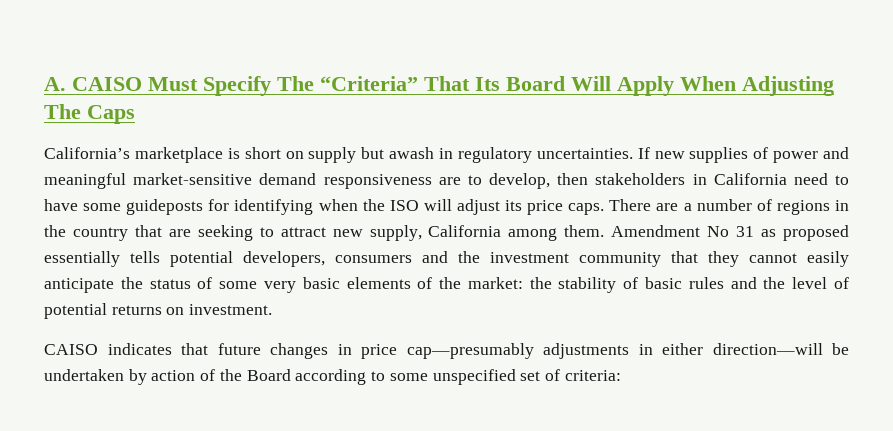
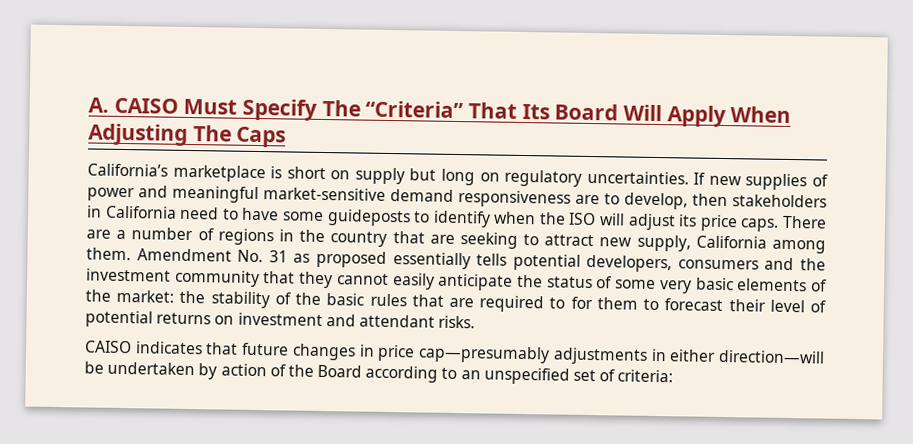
- California’s marketplace is short on supply but awash in regulatory uncertainties.
+ California’s marketplace is short on supply but long on regulatory uncertainties.
- If new supplies of power and meaningful market-sensitive demand responsiveness are to develop, then stakeholders in California need to have some guideposts for identifying when the ISO will adjust its price caps.
+ If new supplies of power and meaningful market-sensitive demand responsiveness are to develop, then stakeholders in California need to have some guideposts to identify when the ISO will adjust its price caps.
- Amendment No 31 as proposed essentially tells potential developers, consumers and the investment community that they cannot easily anticipate the status of some very basic elements of the market: the stability of basic rules and the level of potential returns on investment.
+ Amendment No. 31 as proposed essentially tells potential developers, consumers and the investment community that they cannot easily anticipate the status of some very basic elements of the market: the stability of the basic rules that are required to for them to forecast their level of potential returns on investment and attendant risks.
- CAISO indicates that future changes in price cap—presumably adjustments in either direction—will be undertaken by action of the Board according to some unspecified set of criteria:
+ CAISO indicates that future changes in price cap—presumably adjustments in either direction—will be undertaken by action of the Board according to an unspecified set of criteria:

